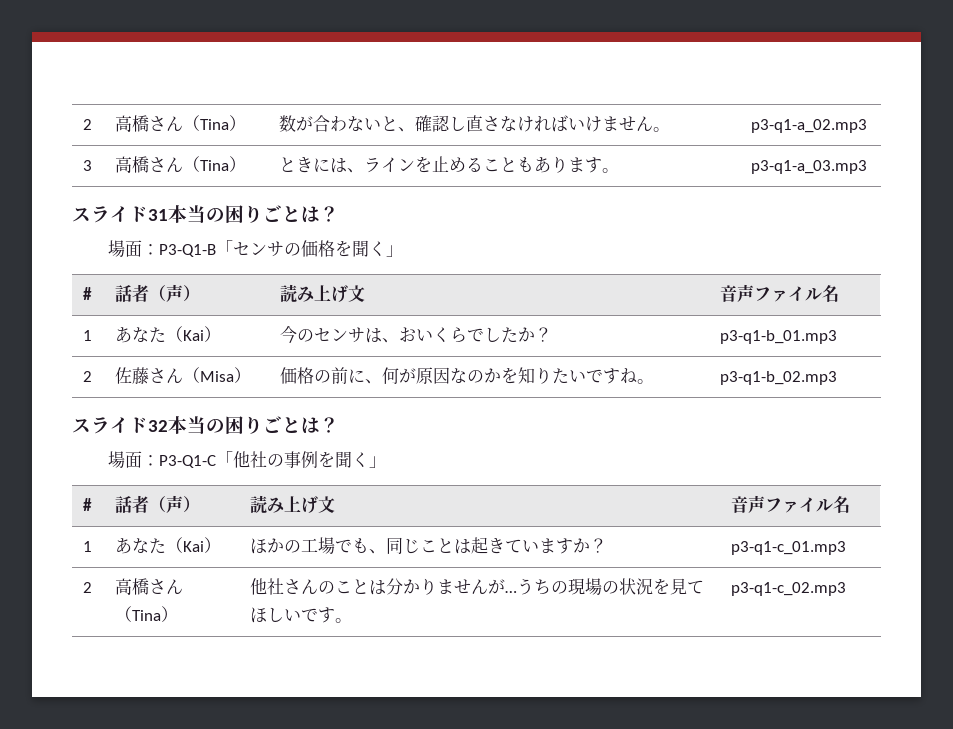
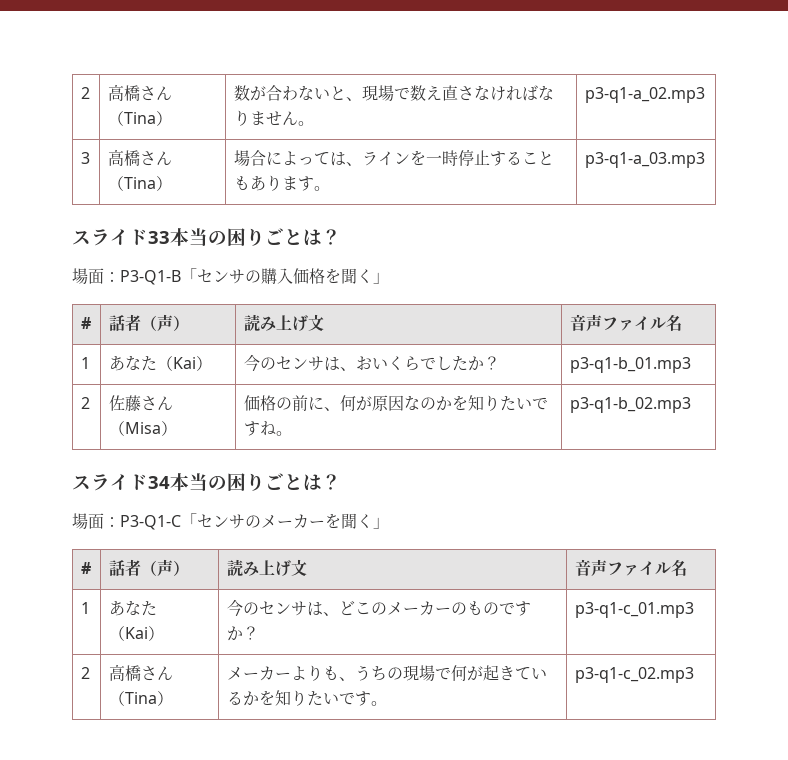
- 2 | 高橋さん（Tina） | 数が合わないと、確認し直さなければいけません。 | p3-q1-a_02.mp3
+ 2 | 高橋さん（Tina） | 数が合わないと、現場で数え直さなければなりません。 | p3-q1-a_02.mp3
- 3 | 高橋さん（Tina） | ときには、ラインを止めることもあります。 | p3-q1-a_03.mp3
+ 3 | 高橋さん（Tina） | 場合によっては、ラインを一時停止することもあります。 | p3-q1-a_03.mp3
- スライド31本当の困りごとは？
+ スライド33本当の困りごとは？
- 場面：P3-Q1-B「センサの価格を聞く」
+ 場面：P3-Q1-B「センサの購入価格を聞く」
- スライド32本当の困りごとは？
+ スライド34本当の困りごとは？
- 場面：P3-Q1-C「他社の事例を聞く」
+ 場面：P3-Q1-C「センサのメーカーを聞く」
- 1 | あなた（Kai） | ほかの工場でも、同じことは起きていますか？ | p3-q1-c_01.mp3
+ 1 | あなた（Kai） | 今のセンサは、どこのメーカーのものですか？ | p3-q1-c_01.mp3
- 2 | 高橋さん（Tina） | 他社さんのことは分かりませんが…うちの現場の状況を見てほしいです。 | p3-q1-c_02.mp3
+ 2 | 高橋さん（Tina） | メーカーよりも、うちの現場で何が起きているかを知りたいです。 | p3-q1-c_02.mp3

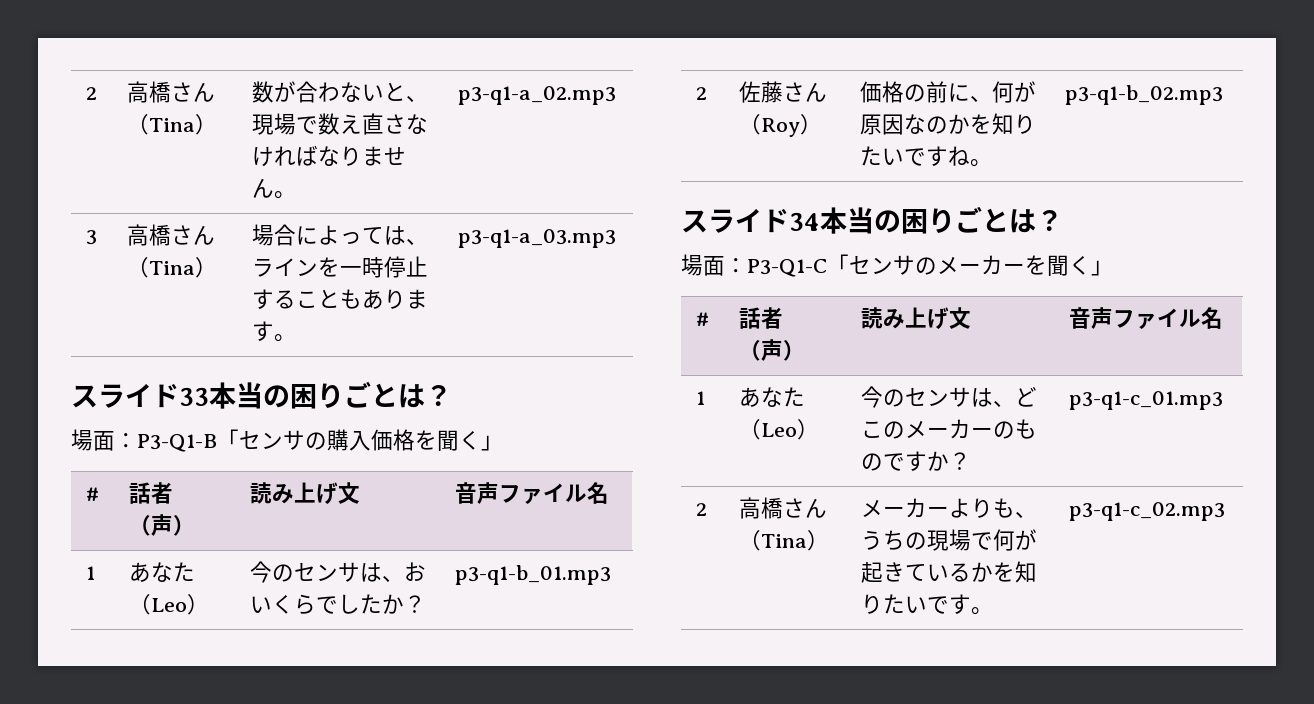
- 1 | あなた（Kai） | 今のセンサは、おいくらでしたか？ | p3-q1-b_01.mp3
+ 1 | あなた（Leo） | 今のセンサは、おいくらでしたか？ | p3-q1-b_01.mp3
- 2 | 佐藤さん（Misa） | 価格の前に、何が原因なのかを知りたいですね。 | p3-q1-b_02.mp3
+ 2 | 佐藤さん（Roy） | 価格の前に、何が原因なのかを知りたいですね。 | p3-q1-b_02.mp3
- 1 | あなた（Kai） | 今のセンサは、どこのメーカーのものですか？ | p3-q1-c_01.mp3
+ 1 | あなた（Leo） | 今のセンサは、どこのメーカーのものですか？ | p3-q1-c_01.mp3

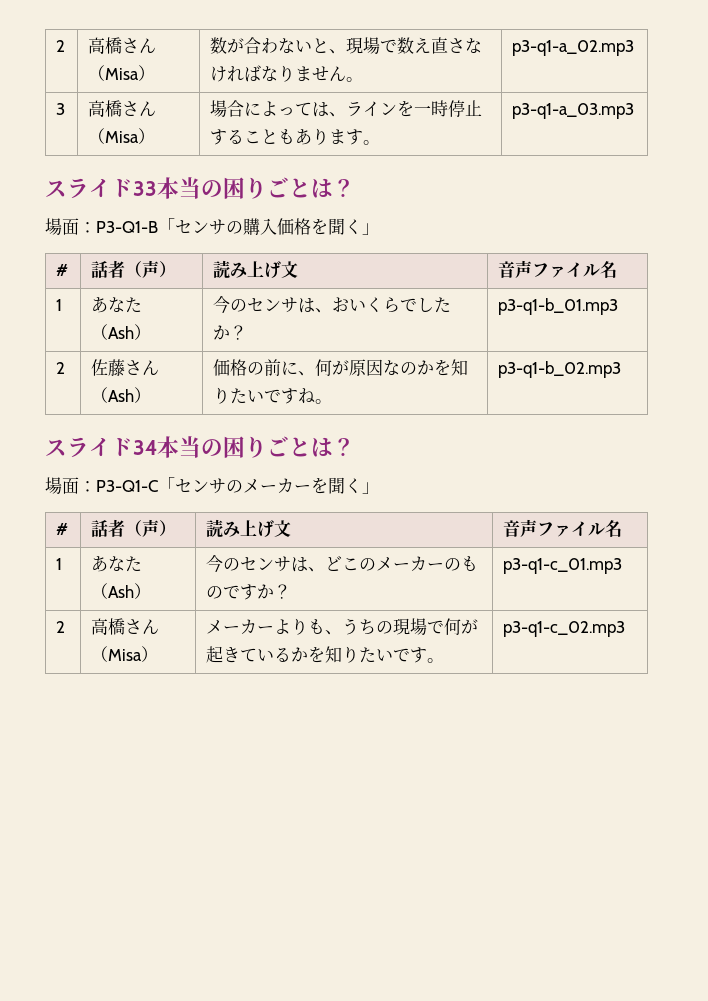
- 2 | 高橋さん（Tina） | 数が合わないと、現場で数え直さなければなりません。 | p3-q1-a_02.mp3
+ 2 | 高橋さん（Misa） | 数が合わないと、現場で数え直さなければなりません。 | p3-q1-a_02.mp3
- 3 | 高橋さん（Tina） | 場合によっては、ラインを一時停止することもあります。 | p3-q1-a_03.mp3
+ 3 | 高橋さん（Misa） | 場合によっては、ラインを一時停止することもあります。 | p3-q1-a_03.mp3
- 1 | あなた（Leo） | 今のセンサは、おいくらでしたか？ | p3-q1-b_01.mp3
+ 1 | あなた（Ash） | 今のセンサは、おいくらでしたか？ | p3-q1-b_01.mp3
- 2 | 佐藤さん（Roy） | 価格の前に、何が原因なのかを知りたいですね。 | p3-q1-b_02.mp3
+ 2 | 佐藤さん（Ash） | 価格の前に、何が原因なのかを知りたいですね。 | p3-q1-b_02.mp3
- 1 | あなた（Leo） | 今のセンサは、どこのメーカーのものですか？ | p3-q1-c_01.mp3
+ 1 | あなた（Ash） | 今のセンサは、どこのメーカーのものですか？ | p3-q1-c_01.mp3
- 2 | 高橋さん（Tina） | メーカーよりも、うちの現場で何が起きているかを知りたいです。 | p3-q1-c_02.mp3
+ 2 | 高橋さん（Misa） | メーカーよりも、うちの現場で何が起きているかを知りたいです。 | p3-q1-c_02.mp3

